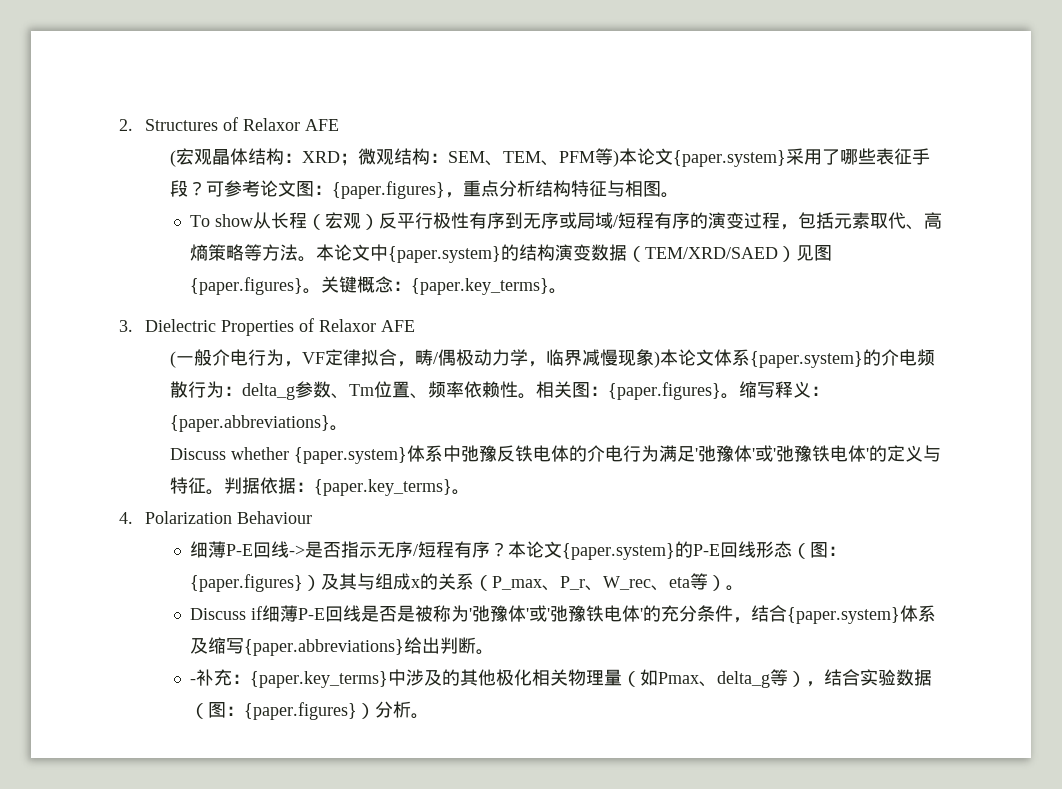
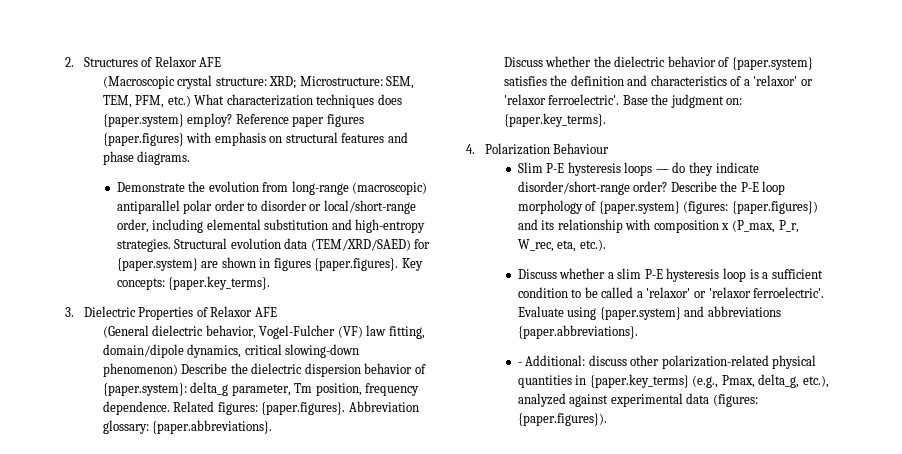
- (宏观晶体结构：XRD；微观结构：SEM、TEM、PFM等)本论文{paper.system}采用了哪些表征手段？可参考论文图：{paper.figures}，重点分析结构特征与相图。
- To show从长程（宏观）反平行极性有序到无序或局域/短程有序的演变过程，包括元素取代、高熵策略等方法。本论文中{paper.system}的结构演变数据（TEM/XRD/SAED）见图{paper.figures}。关键概念：{paper.key_terms}。
+ (Macroscopic crystal structure: XRD; Microstructure: SEM, TEM, PFM, etc.) What characterization techniques does {paper.system} employ? Reference paper figures {paper.figures} with emphasis on structural features and phase diagrams.
+ Demonstrate the evolution from long-range (macroscopic) antiparallel polar order to disorder or local/short-range order, including elemental substitution and high-entropy strategies. Structural evolution data (TEM/XRD/SAED) for {paper.system} are shown in figures {paper.figures}. Key concepts: {paper.key_terms}.
- (一般介电行为，VF定律拟合，畴/偶极动力学，临界减慢现象)本论文体系{paper.system}的介电频散行为：delta_g参数、Tm位置、频率依赖性。相关图：{paper.figures}。缩写释义：{paper.abbreviations}。
- Discuss whether {paper.system}体系中弛豫反铁电体的介电行为满足'弛豫体'或'弛豫铁电体'的定义与特征。判据依据：{paper.key_terms}。
+ (General dielectric behavior, Vogel-Fulcher (VF) law fitting, domain/dipole dynamics, critical slowing-down phenomenon) Describe the dielectric dispersion behavior of {paper.system}: delta_g parameter, Tm position, frequency dependence. Related figures: {paper.figures}. Abbreviation glossary: {paper.abbreviations}.
+ Discuss whether the dielectric behavior of {paper.system} satisfies the definition and characteristics of a 'relaxor' or 'relaxor ferroelectric'. Base the judgment on: {paper.key_terms}.
  4. Polarization Behaviour
- 细薄P-E回线->是否指示无序/短程有序？本论文{paper.system}的P-E回线形态（图：{paper.figures}）及其与组成x的关系（P_max、P_r、W_rec、eta等）。
- Discuss if细薄P-E回线是否是被称为'弛豫体'或'弛豫铁电体'的充分条件，结合{paper.system}体系及缩写{paper.abbreviations}给出判断。
- -补充：{paper.key_terms}中涉及的其他极化相关物理量（如Pmax、delta_g等），结合实验数据（图：{paper.figures}）分析。
+ Slim P-E hysteresis loops — do they indicate disorder/short-range order? Describe the P-E loop morphology of {paper.system} (figures: {paper.figures}) and its relationship with composition x (P_max, P_r, W_rec, eta, etc.).
+ Discuss whether a slim P-E hysteresis loop is a sufficient condition to be called a 'relaxor' or 'relaxor ferroelectric'. Evaluate using {paper.system} and abbreviations {paper.abbreviations}.
+ - Additional: discuss other polarization-related physical quantities in {paper.key_terms} (e.g., Pmax, delta_g, etc.), analyzed against experimental data (figures: {paper.figures}).

